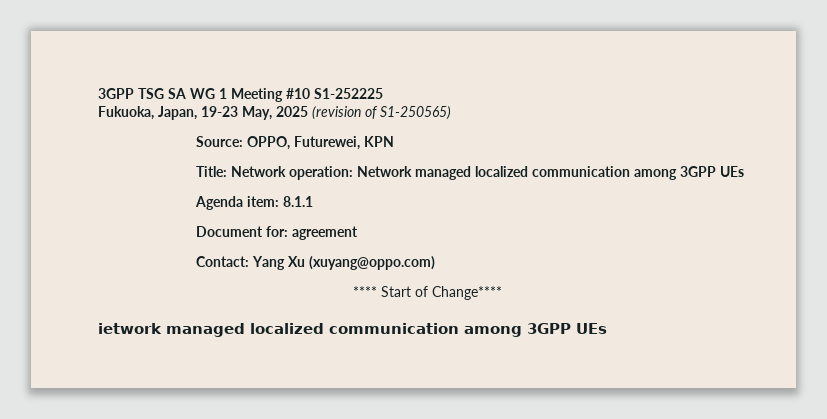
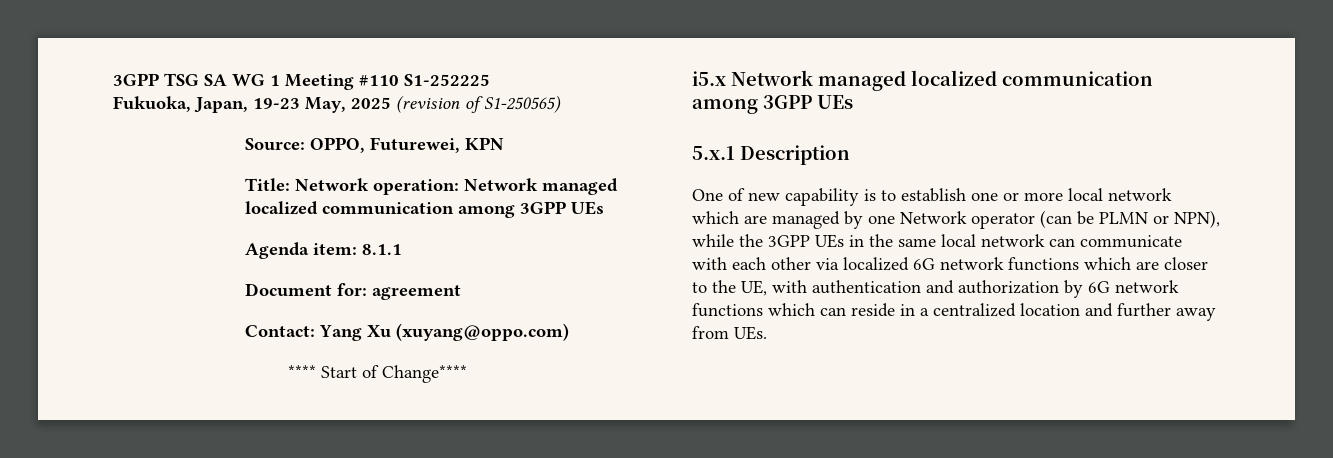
- 3GPP TSG SA WG 1 Meeting #10 S1-252225
+ 3GPP TSG SA WG 1 Meeting #110 S1-252225
- ietwork managed localized communication among 3GPP UEs
+ i5.x Network managed localized communication among 3GPP UEs
+ 5.x.1 Description
+ One of new capability is to establish one or more local network which are managed by one Network operator (can be PLMN or NPN), while the 3GPP UEs in the same local network can communicate with each other via localized 6G network functions which are closer to the UE, with authentication and authorization by 6G network functions which can reside in a centralized location and further away from UEs.

